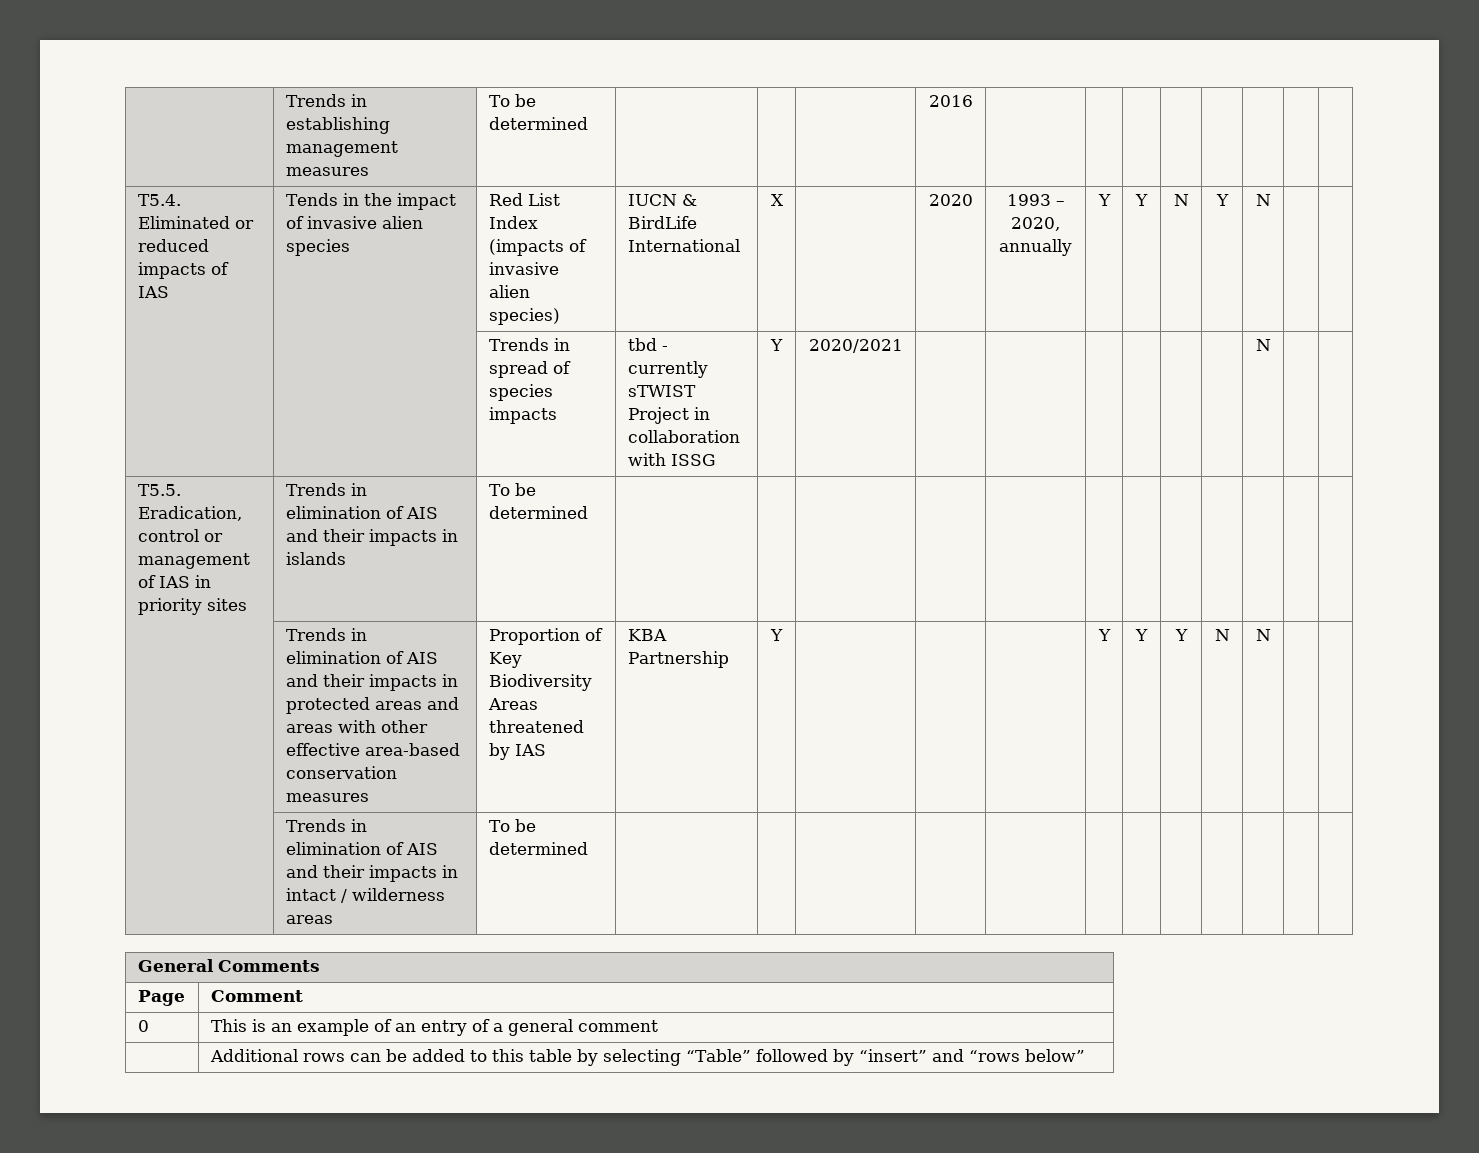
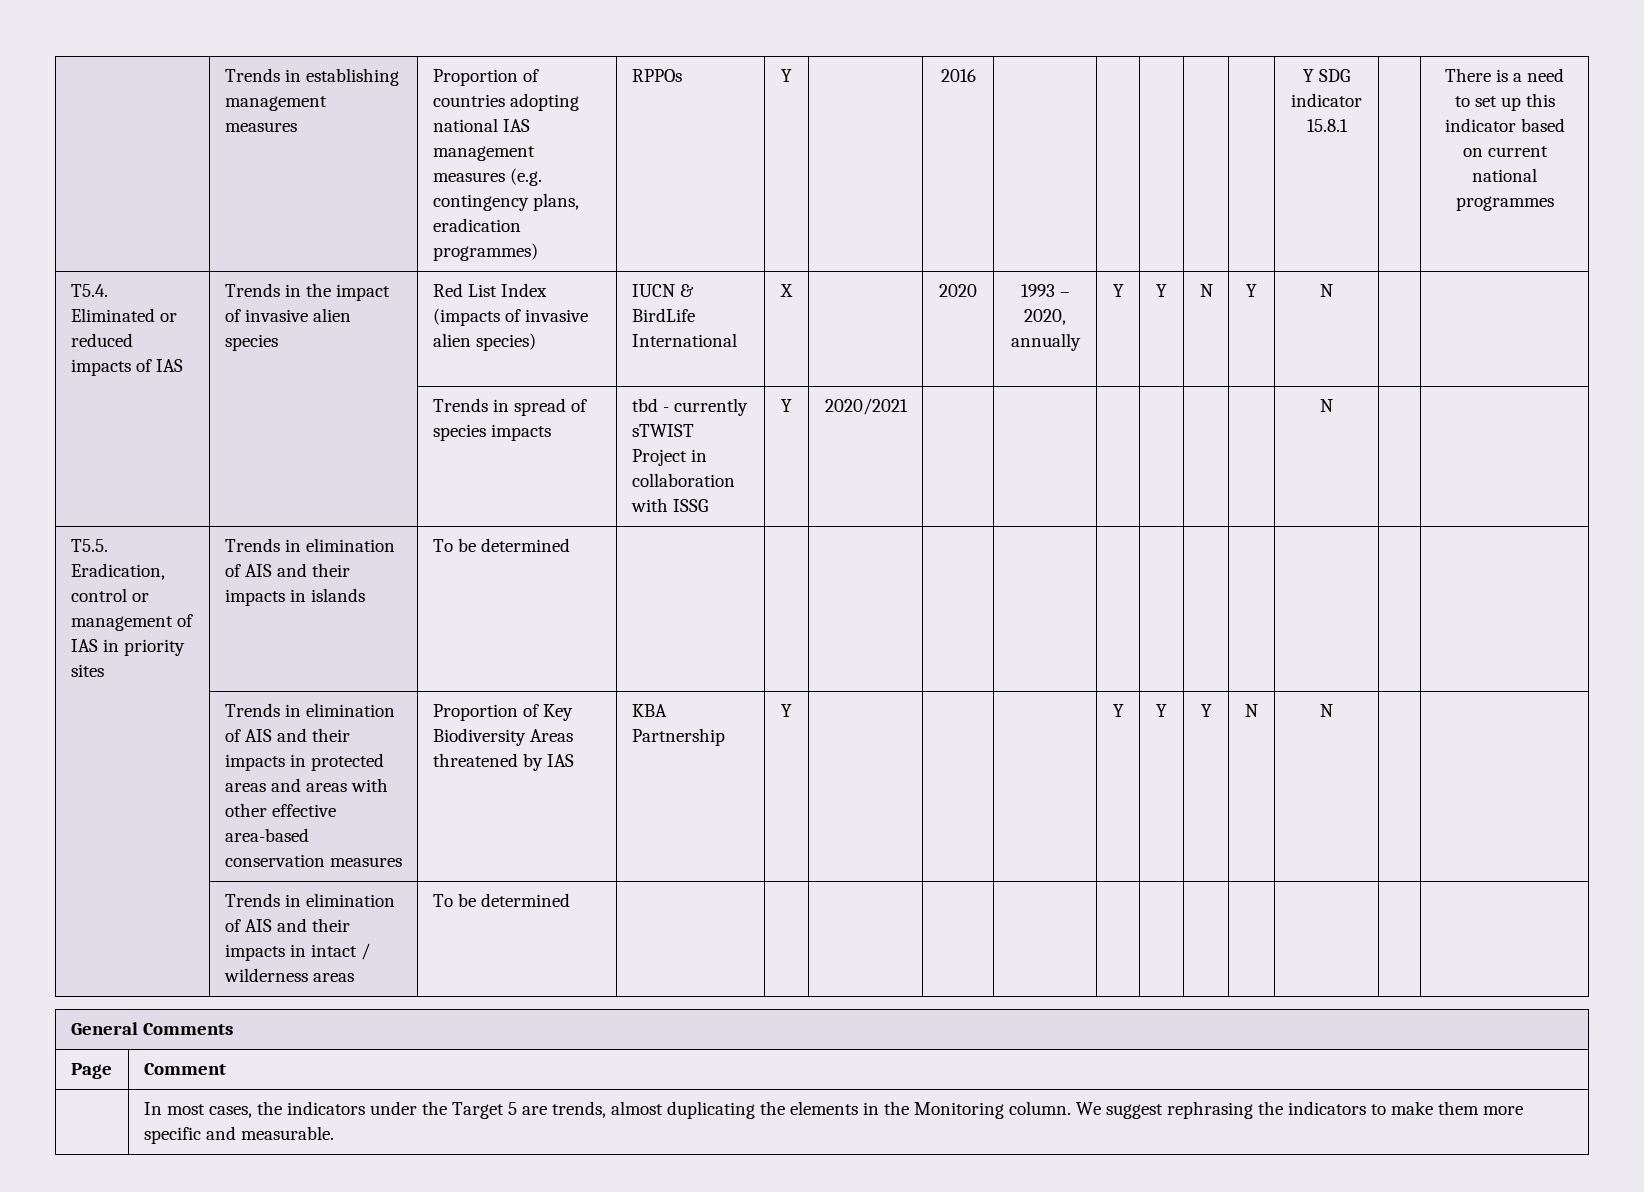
- | Trends in establishing management measures | To be determined | | | | 2016 | | | | | | | |
+ | Trends in establishing management measures | Proportion of countries adopting national IAS management measures (e.g. contingency plans, eradication programmes) | RPPOs | Y | | 2016 | | | | | | Y SDG indicator 15.8.1 | | There is a need to set up this indicator based on current national programmes
- T5.4. Eliminated or reduced impacts of IAS | Tends in the impact of invasive alien species | Red List Index (impacts of invasive alien species) | IUCN & BirdLife International | X | | 2020 | 1993 – 2020, annually | Y | Y | N | Y | N | |
+ T5.4. Eliminated or reduced impacts of IAS | Trends in the impact of invasive alien species | Red List Index (impacts of invasive alien species) | IUCN & BirdLife International | X | | 2020 | 1993 – 2020, annually | Y | Y | N | Y | N | |
- 0 | This is an example of an entry of a general comment
- | Additional rows can be added to this table by selecting “Table” followed by “insert” and “rows below”
+ | In most cases, the indicators under the Target 5 are trends, almost duplicating the elements in the Monitoring column. We suggest rephrasing the indicators to make them more specific and measurable.

